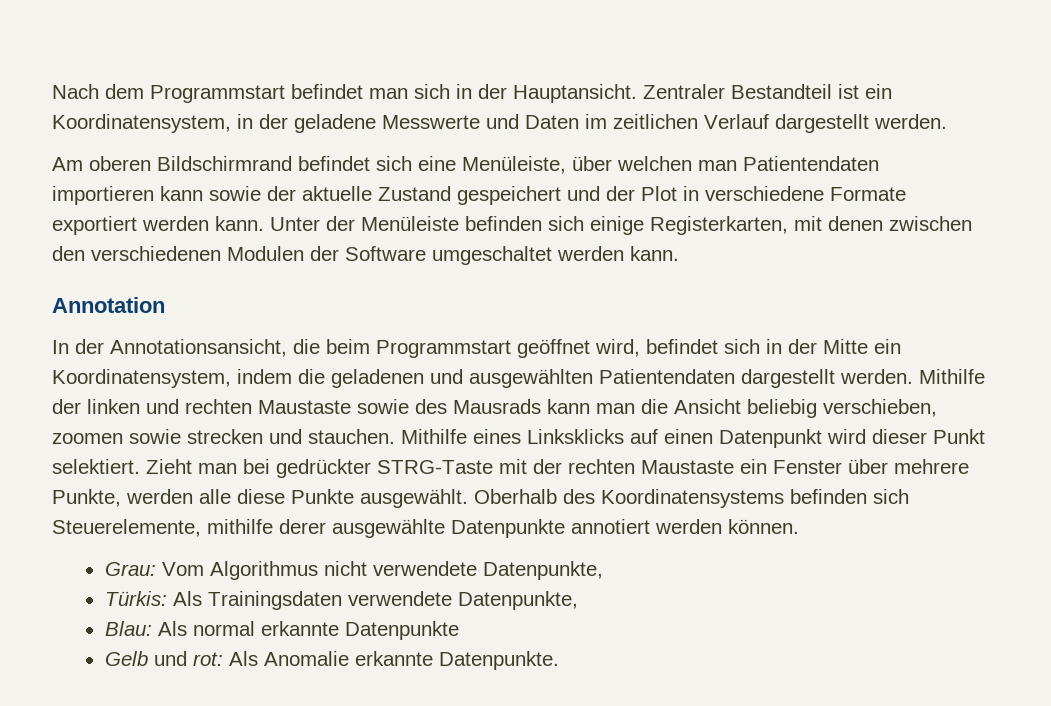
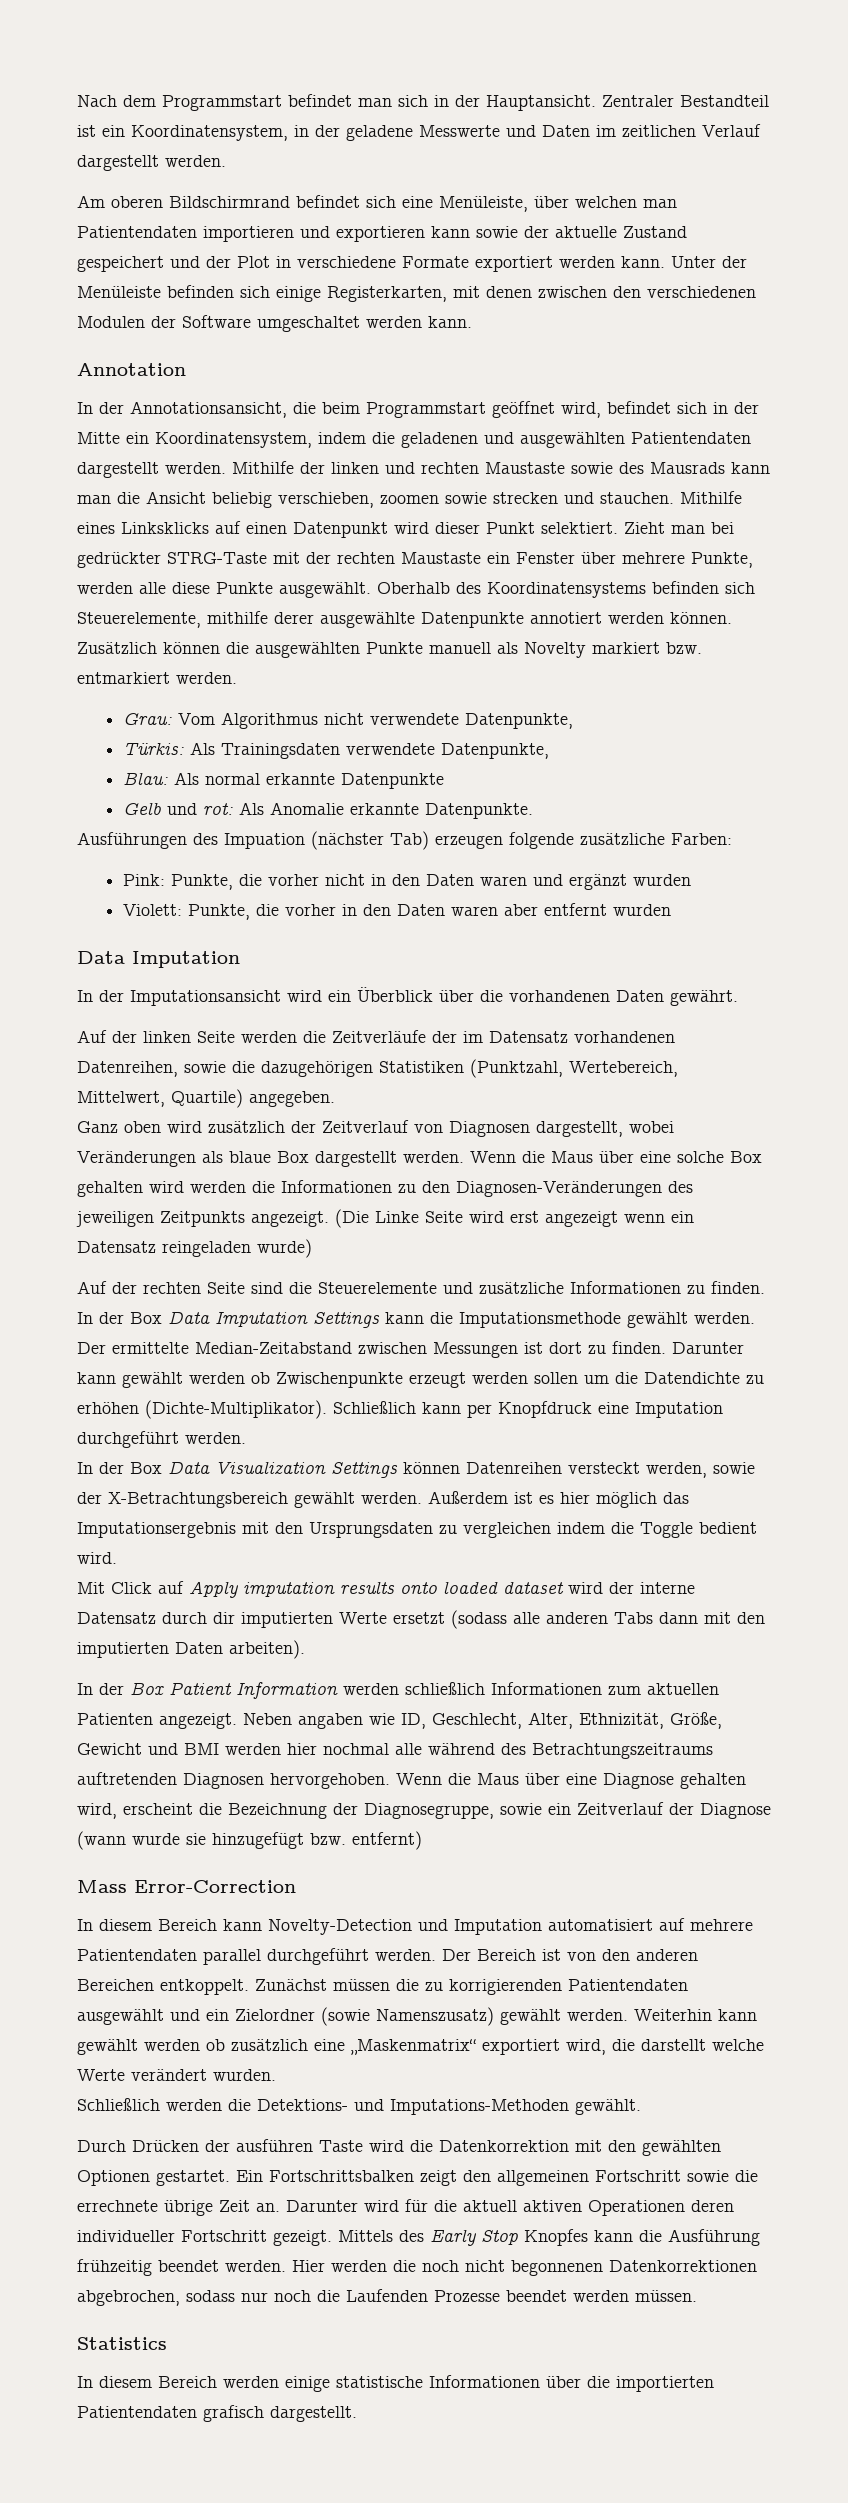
- Am oberen Bildschirmrand befindet sich eine Menüleiste, über welchen man Patientendaten importieren kann sowie der aktuelle Zustand gespeichert und der Plot in verschiedene Formate exportiert werden kann.
+ Am oberen Bildschirmrand befindet sich eine Menüleiste, über welchen man Patientendaten importieren und exportieren kann sowie der aktuelle Zustand gespeichert und der Plot in verschiedene Formate exportiert werden kann.
+ Zusätzlich können die ausgewählten Punkte manuell als Novelty markiert bzw. entmarkiert werden.
+ Ausführungen des Impuation (nächster Tab) erzeugen folgende zusätzliche Farben:
+ Pink: Punkte, die vorher nicht in den Daten waren und ergänzt wurden
+ Violett: Punkte, die vorher in den Daten waren aber entfernt wurden
+ Data Imputation
+ In der Imputationsansicht wird ein Überblick über die vorhandenen Daten gewährt.
+ Auf der linken Seite werden die Zeitverläufe der im Datensatz vorhandenen Datenreihen, sowie die dazugehörigen Statistiken (Punktzahl, Wertebereich, Mittelwert, Quartile) angegeben.
+ Ganz oben wird zusätzlich der Zeitverlauf von Diagnosen dargestellt, wobei Veränderungen als blaue Box dargestellt werden. Wenn die Maus über eine solche Box gehalten wird werden die Informationen zu den Diagnosen-Veränderungen des jeweiligen Zeitpunkts angezeigt. (Die Linke Seite wird erst angezeigt wenn ein Datensatz reingeladen wurde)
+ Auf der rechten Seite sind die Steuerelemente und zusätzliche Informationen zu finden. In der Box Data Imputation Settings kann die Imputationsmethode gewählt werden. Der ermittelte Median-Zeitabstand zwischen Messungen ist dort zu finden. Darunter kann gewählt werden ob Zwischenpunkte erzeugt werden sollen um die Datendichte zu erhöhen (Dichte-Multiplikator). Schließlich kann per Knopfdruck eine Imputation durchgeführt werden.
+ In der Box Data Visualization Settings können Datenreihen versteckt werden, sowie der X-Betrachtungsbereich gewählt werden. Außerdem ist es hier möglich das Imputationsergebnis mit den Ursprungsdaten zu vergleichen indem die Toggle bedient wird.
+ Mit Click auf Apply imputation results onto loaded dataset wird der interne Datensatz durch dir imputierten Werte ersetzt (sodass alle anderen Tabs dann mit den imputierten Daten arbeiten).
+ In der Box Patient Information werden schließlich Informationen zum aktuellen Patienten angezeigt. Neben angaben wie ID, Geschlecht, Alter, Ethnizität, Größe, Gewicht und BMI werden hier nochmal alle während des Betrachtungszeitraums auftretenden Diagnosen hervorgehoben. Wenn die Maus über eine Diagnose gehalten wird, erscheint die Bezeichnung der Diagnosegruppe, sowie ein Zeitverlauf der Diagnose (wann wurde sie hinzugefügt bzw. entfernt)
+ Mass Error-Correction
+ In diesem Bereich kann Novelty-Detection und Imputation automatisiert auf mehrere Patientendaten parallel durchgeführt werden. Der Bereich ist von den anderen Bereichen entkoppelt. Zunächst müssen die zu korrigierenden Patientendaten ausgewählt und ein Zielordner (sowie Namenszusatz) gewählt werden. Weiterhin kann gewählt werden ob zusätzlich eine „Maskenmatrix“ exportiert wird, die darstellt welche Werte verändert wurden.
+ Schließlich werden die Detektions- und Imputations-Methoden gewählt.
+ Durch Drücken der ausführen Taste wird die Datenkorrektion mit den gewählten Optionen gestartet. Ein Fortschrittsbalken zeigt den allgemeinen Fortschritt sowie die errechnete übrige Zeit an. Darunter wird für die aktuell aktiven Operationen deren individueller Fortschritt gezeigt. Mittels des Early Stop Knopfes kann die Ausführung frühzeitig beendet werden. Hier werden die noch nicht begonnenen Datenkorrektionen abgebrochen, sodass nur noch die Laufenden Prozesse beendet werden müssen.
+ Statistics
+ In diesem Bereich werden einige statistische Informationen über die importierten Patientendaten grafisch dargestellt.

